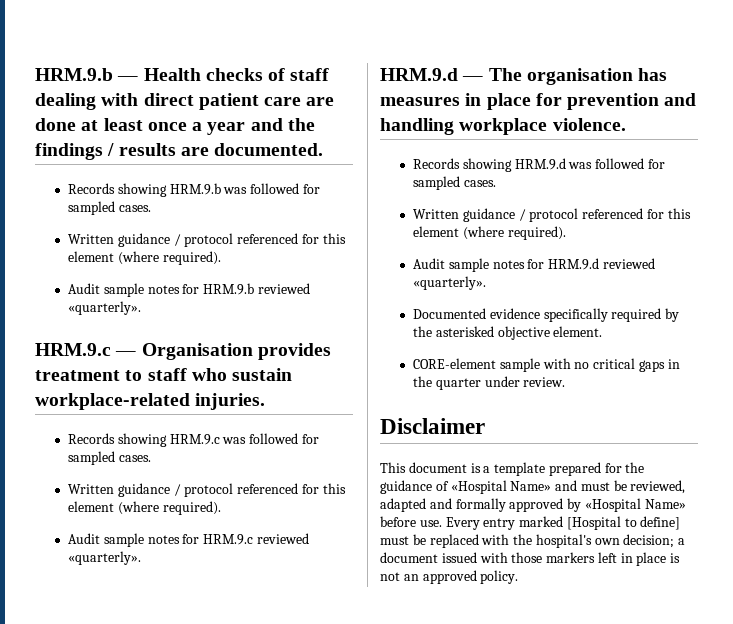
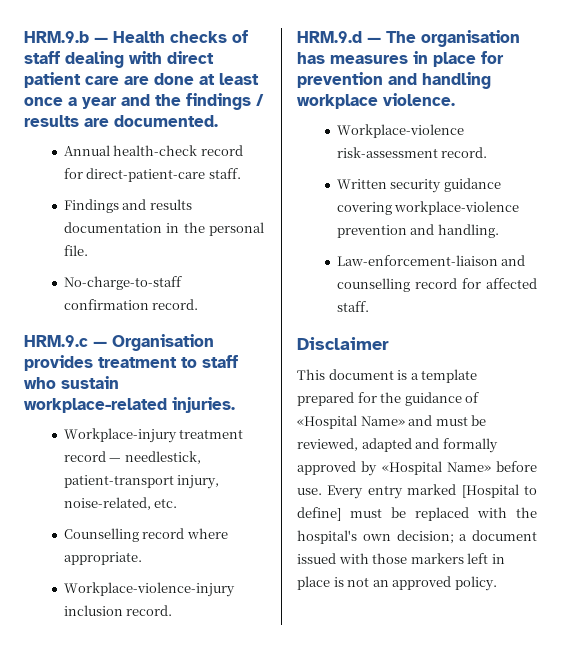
- Records showing HRM.9.b was followed for sampled cases.
- Written guidance / protocol referenced for this element (where required).
- Audit sample notes for HRM.9.b reviewed «quarterly».
+ Annual health-check record for direct-patient-care staff.
+ Findings and results documentation in the personal file.
+ No-charge-to-staff confirmation record.
- Records showing HRM.9.c was followed for sampled cases.
- Written guidance / protocol referenced for this element (where required).
- Audit sample notes for HRM.9.c reviewed «quarterly».
+ Workplace-injury treatment record — needlestick, patient-transport injury, noise-related, etc.
+ Counselling record where appropriate.
+ Workplace-violence-injury inclusion record.
- Records showing HRM.9.d was followed for sampled cases.
- Written guidance / protocol referenced for this element (where required).
- Audit sample notes for HRM.9.d reviewed «quarterly».
- Documented evidence specifically required by the asterisked objective element.
- CORE-element sample with no critical gaps in the quarter under review.
+ Workplace-violence risk-assessment record.
+ Written security guidance covering workplace-violence prevention and handling.
+ Law-enforcement-liaison and counselling record for affected staff.

